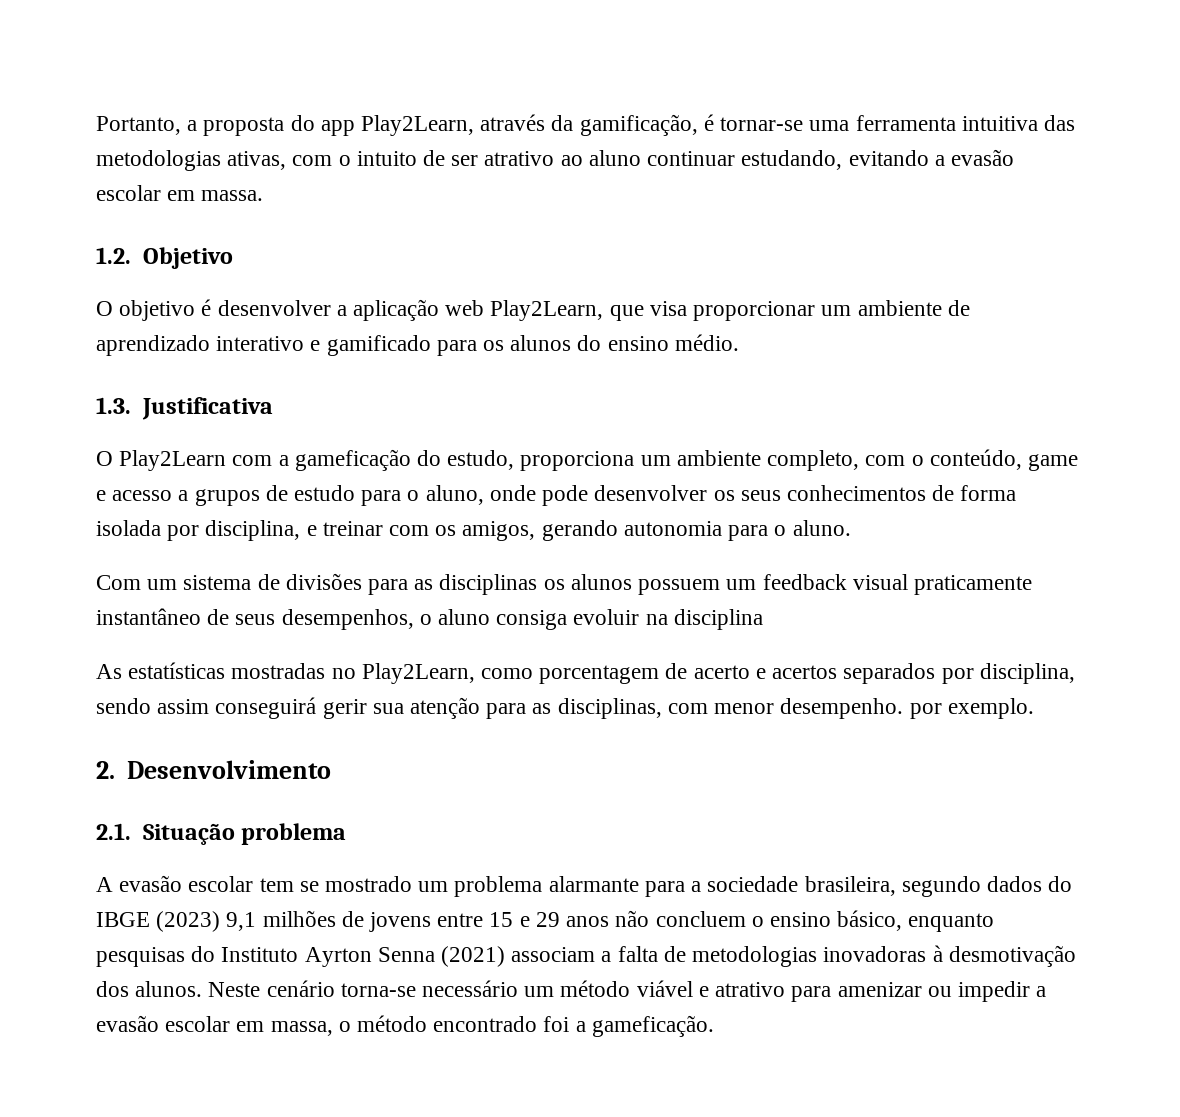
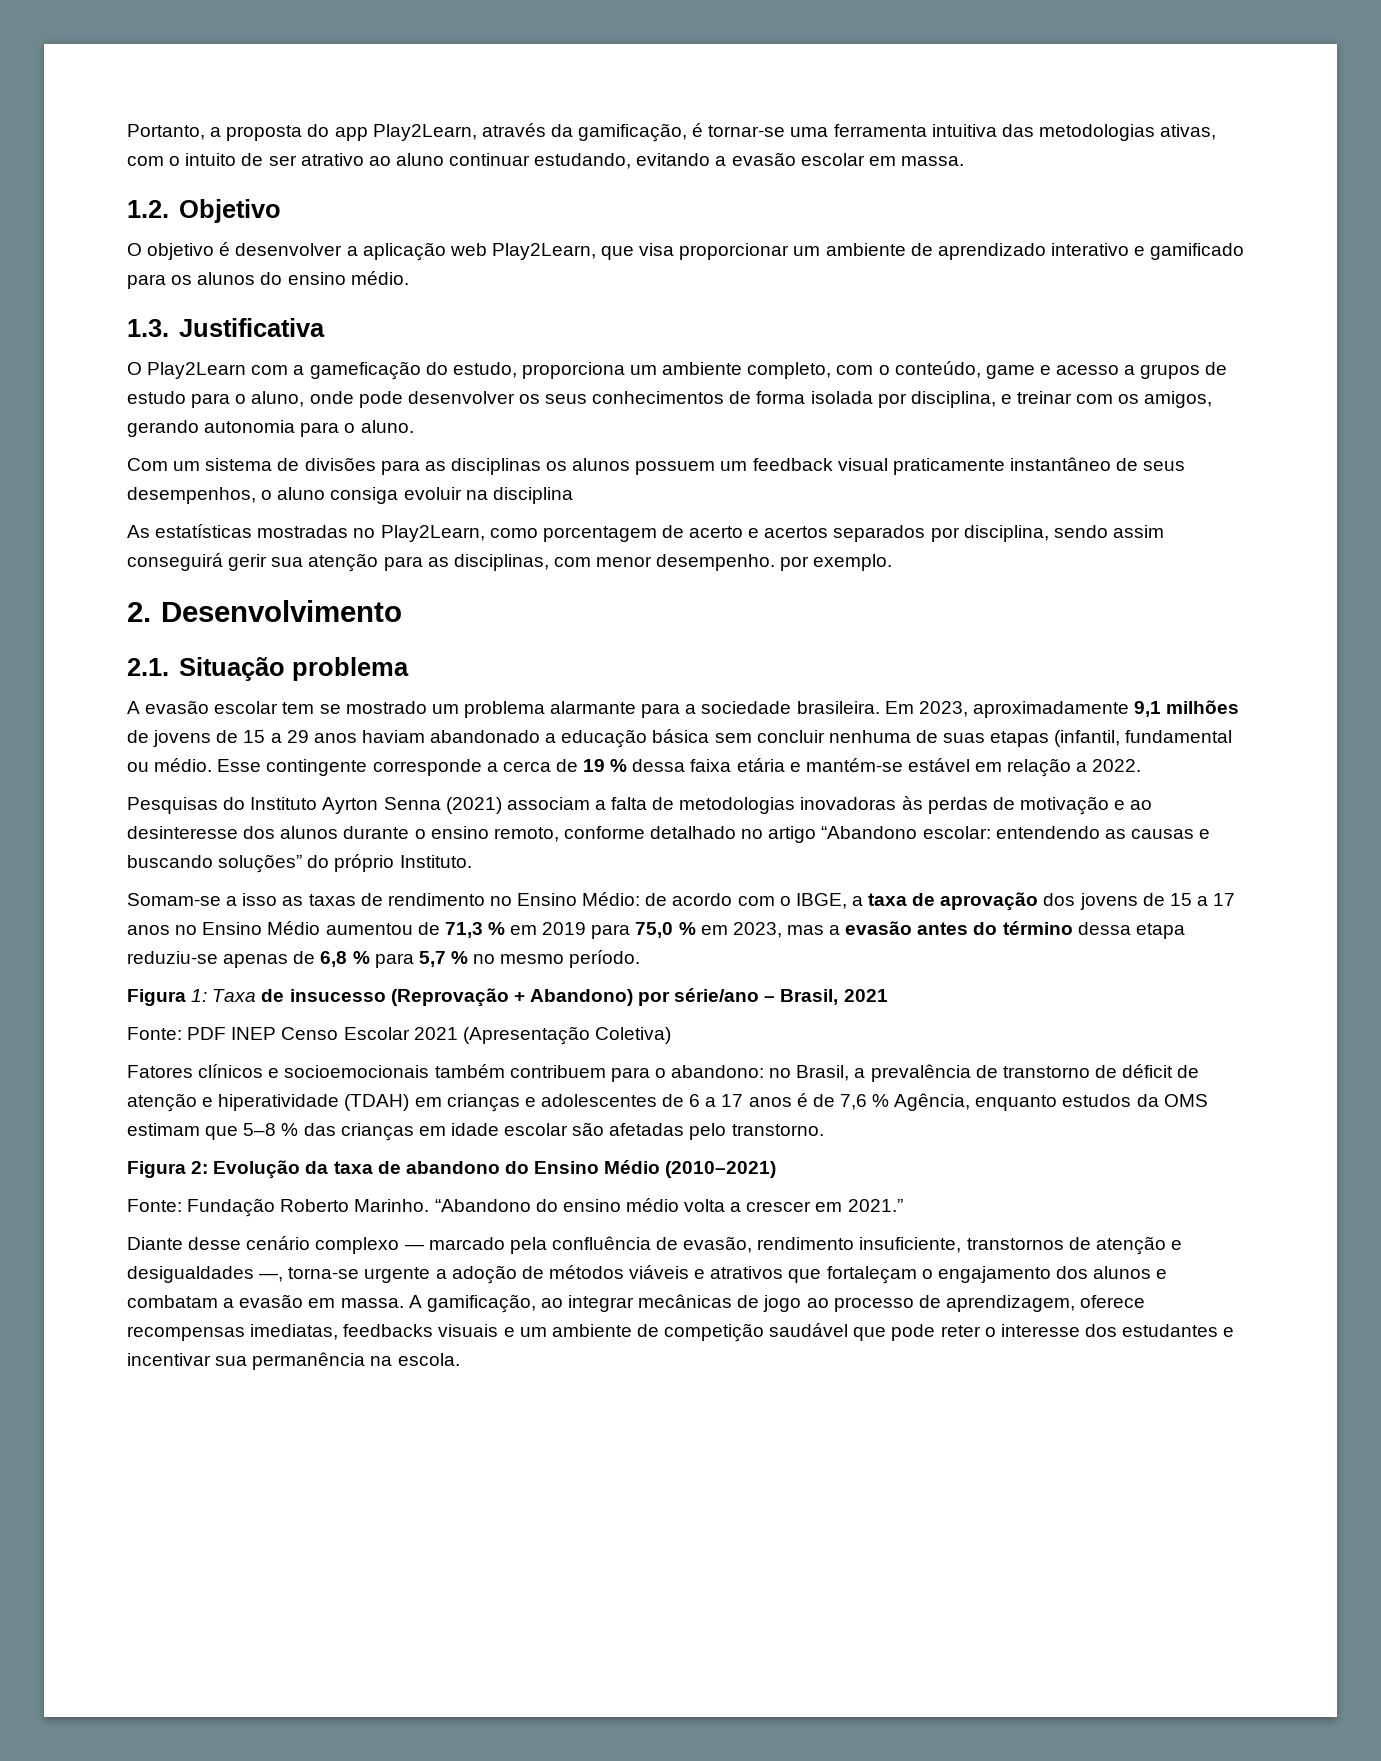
- A evasão escolar tem se mostrado um problema alarmante para a sociedade brasileira, segundo dados do IBGE (2023) 9,1 milhões de jovens entre 15 e 29 anos não concluem o ensino básico, enquanto pesquisas do Instituto Ayrton Senna (2021) associam a falta de metodologias inovadoras à desmotivação dos alunos. Neste cenário torna-se necessário um método viável e atrativo para amenizar ou impedir a evasão escolar em massa, o método encontrado foi a gameficação.
+ A evasão escolar tem se mostrado um problema alarmante para a sociedade brasileira. Em 2023, aproximadamente 9,1 milhões de jovens de 15 a 29 anos haviam abandonado a educação básica sem concluir nenhuma de suas etapas (infantil, fundamental ou médio. Esse contingente corresponde a cerca de 19 % dessa faixa etária e mantém-se estável em relação a 2022.
+ Pesquisas do Instituto Ayrton Senna (2021) associam a falta de metodologias inovadoras às perdas de motivação e ao desinteresse dos alunos durante o ensino remoto, conforme detalhado no artigo “Abandono escolar: entendendo as causas e buscando soluções” do próprio Instituto.
+ Somam-se a isso as taxas de rendimento no Ensino Médio: de acordo com o IBGE, a taxa de aprovação dos jovens de 15 a 17 anos no Ensino Médio aumentou de 71,3 % em 2019 para 75,0 % em 2023, mas a evasão antes do término dessa etapa reduziu-se apenas de 6,8 % para 5,7 % no mesmo período.
+ Figura 1: Taxa de insucesso (Reprovação + Abandono) por série/ano – Brasil, 2021
+ Fonte: PDF INEP Censo Escolar 2021 (Apresentação Coletiva)
+ Fatores clínicos e socioemocionais também contribuem para o abandono: no Brasil, a prevalência de transtorno de déficit de atenção e hiperatividade (TDAH) em crianças e adolescentes de 6 a 17 anos é de 7,6 % Agência, enquanto estudos da OMS estimam que 5–8 % das crianças em idade escolar são afetadas pelo transtorno.
+ Figura 2: Evolução da taxa de abandono do Ensino Médio (2010–2021)
+ Fonte: Fundação Roberto Marinho. “Abandono do ensino médio volta a crescer em 2021.”
+ Diante desse cenário complexo — marcado pela confluência de evasão, rendimento insuficiente, transtornos de atenção e desigualdades —, torna-se urgente a adoção de métodos viáveis e atrativos que fortaleçam o engajamento dos alunos e combatam a evasão em massa. A gamificação, ao integrar mecânicas de jogo ao processo de aprendizagem, oferece recompensas imediatas, feedbacks visuais e um ambiente de competição saudável que pode reter o interesse dos estudantes e incentivar sua permanência na escola.

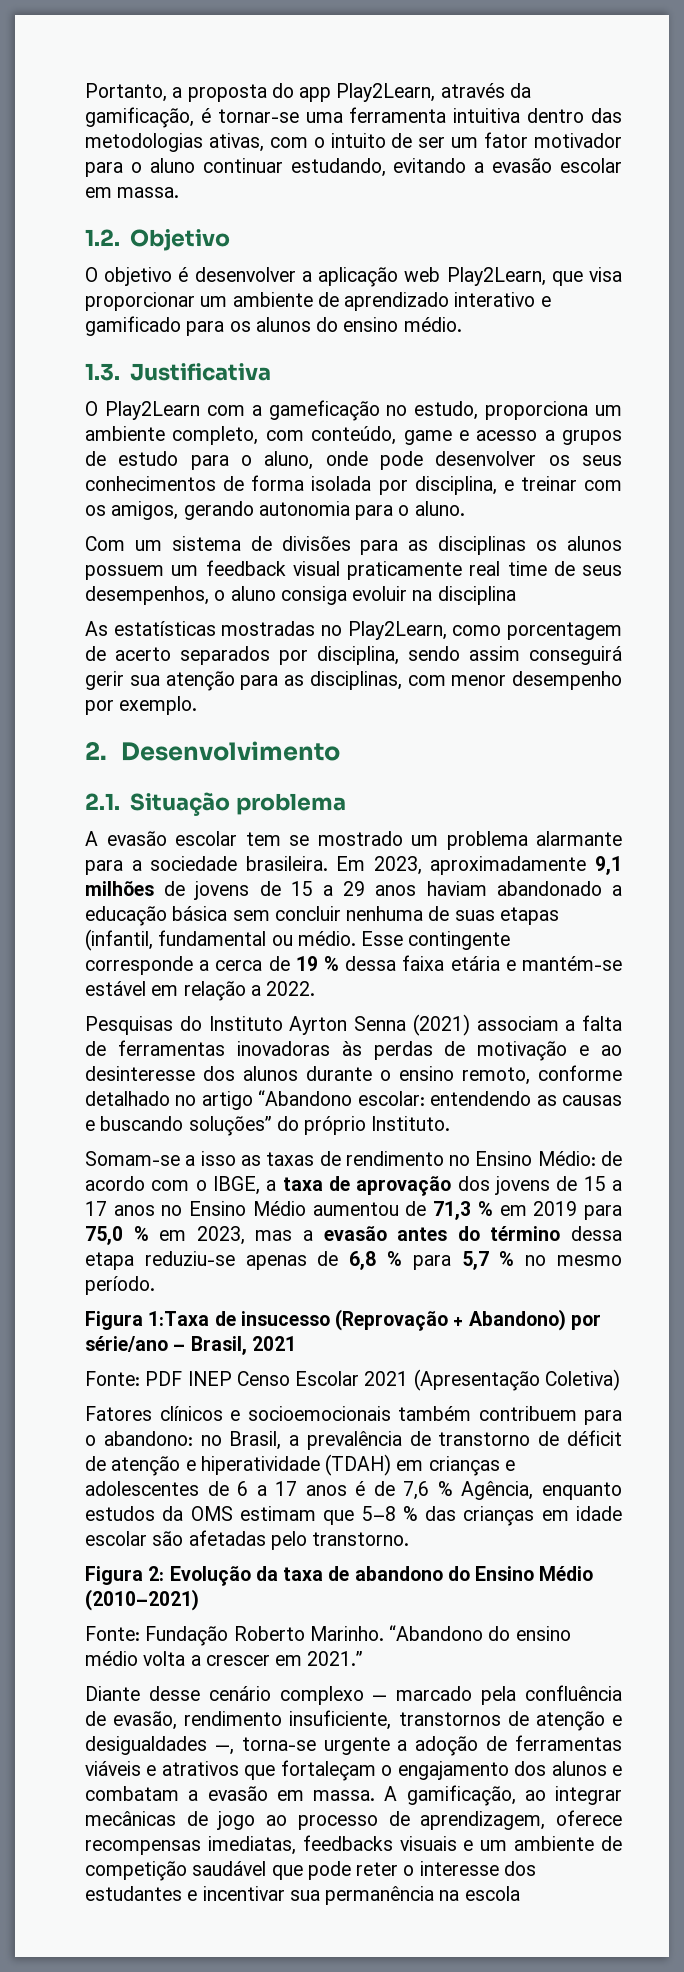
- Portanto, a proposta do app Play2Learn, através da gamificação, é tornar-se uma ferramenta intuitiva das metodologias ativas, com o intuito de ser atrativo ao aluno continuar estudando, evitando a evasão escolar em massa.
+ Portanto, a proposta do app Play2Learn, através da gamificação, é tornar-se uma ferramenta intuitiva dentro das metodologias ativas, com o intuito de ser um fator motivador para o aluno continuar estudando, evitando a evasão escolar em massa.
- O Play2Learn com a gameficação do estudo, proporciona um ambiente completo, com o conteúdo, game e acesso a grupos de estudo para o aluno, onde pode desenvolver os seus conhecimentos de forma isolada por disciplina, e treinar com os amigos, gerando autonomia para o aluno.
+ O Play2Learn com a gameficação no estudo, proporciona um ambiente completo, com conteúdo, game e acesso a grupos de estudo para o aluno, onde pode desenvolver os seus conhecimentos de forma isolada por disciplina, e treinar com os amigos, gerando autonomia para o aluno.
- Com um sistema de divisões para as disciplinas os alunos possuem um feedback visual praticamente instantâneo de seus desempenhos, o aluno consiga evoluir na disciplina
+ Com um sistema de divisões para as disciplinas os alunos possuem um feedback visual praticamente real time de seus desempenhos, o aluno consiga evoluir na disciplina
- As estatísticas mostradas no Play2Learn, como porcentagem de acerto e acertos separados por disciplina, sendo assim conseguirá gerir sua atenção para as disciplinas, com menor desempenho. por exemplo.
+ As estatísticas mostradas no Play2Learn, como porcentagem de acerto separados por disciplina, sendo assim conseguirá gerir sua atenção para as disciplinas, com menor desempenho por exemplo.
- Pesquisas do Instituto Ayrton Senna (2021) associam a falta de metodologias inovadoras às perdas de motivação e ao desinteresse dos alunos durante o ensino remoto, conforme detalhado no artigo “Abandono escolar: entendendo as causas e buscando soluções” do próprio Instituto.
+ Pesquisas do Instituto Ayrton Senna (2021) associam a falta de ferramentas inovadoras às perdas de motivação e ao desinteresse dos alunos durante o ensino remoto, conforme detalhado no artigo “Abandono escolar: entendendo as causas e buscando soluções” do próprio Instituto.
- Figura 1: Taxa de insucesso (Reprovação + Abandono) por série/ano – Brasil, 2021
+ Figura 1:Taxa de insucesso (Reprovação + Abandono) por série/ano – Brasil, 2021
- Diante desse cenário complexo — marcado pela confluência de evasão, rendimento insuficiente, transtornos de atenção e desigualdades —, torna-se urgente a adoção de métodos viáveis e atrativos que fortaleçam o engajamento dos alunos e combatam a evasão em massa.
+ Diante desse cenário complexo — marcado pela confluência de evasão, rendimento insuficiente, transtornos de atenção e desigualdades —, torna-se urgente a adoção de ferramentas viáveis e atrativos que fortaleçam o engajamento dos alunos e combatam a evasão em massa.
- A gamificação, ao integrar mecânicas de jogo ao processo de aprendizagem, oferece recompensas imediatas, feedbacks visuais e um ambiente de competição saudável que pode reter o interesse dos estudantes e incentivar sua permanência na escola.
+ A gamificação, ao integrar mecânicas de jogo ao processo de aprendizagem, oferece recompensas imediatas, feedbacks visuais e um ambiente de competição saudável que pode reter o interesse dos estudantes e incentivar sua permanência na escola

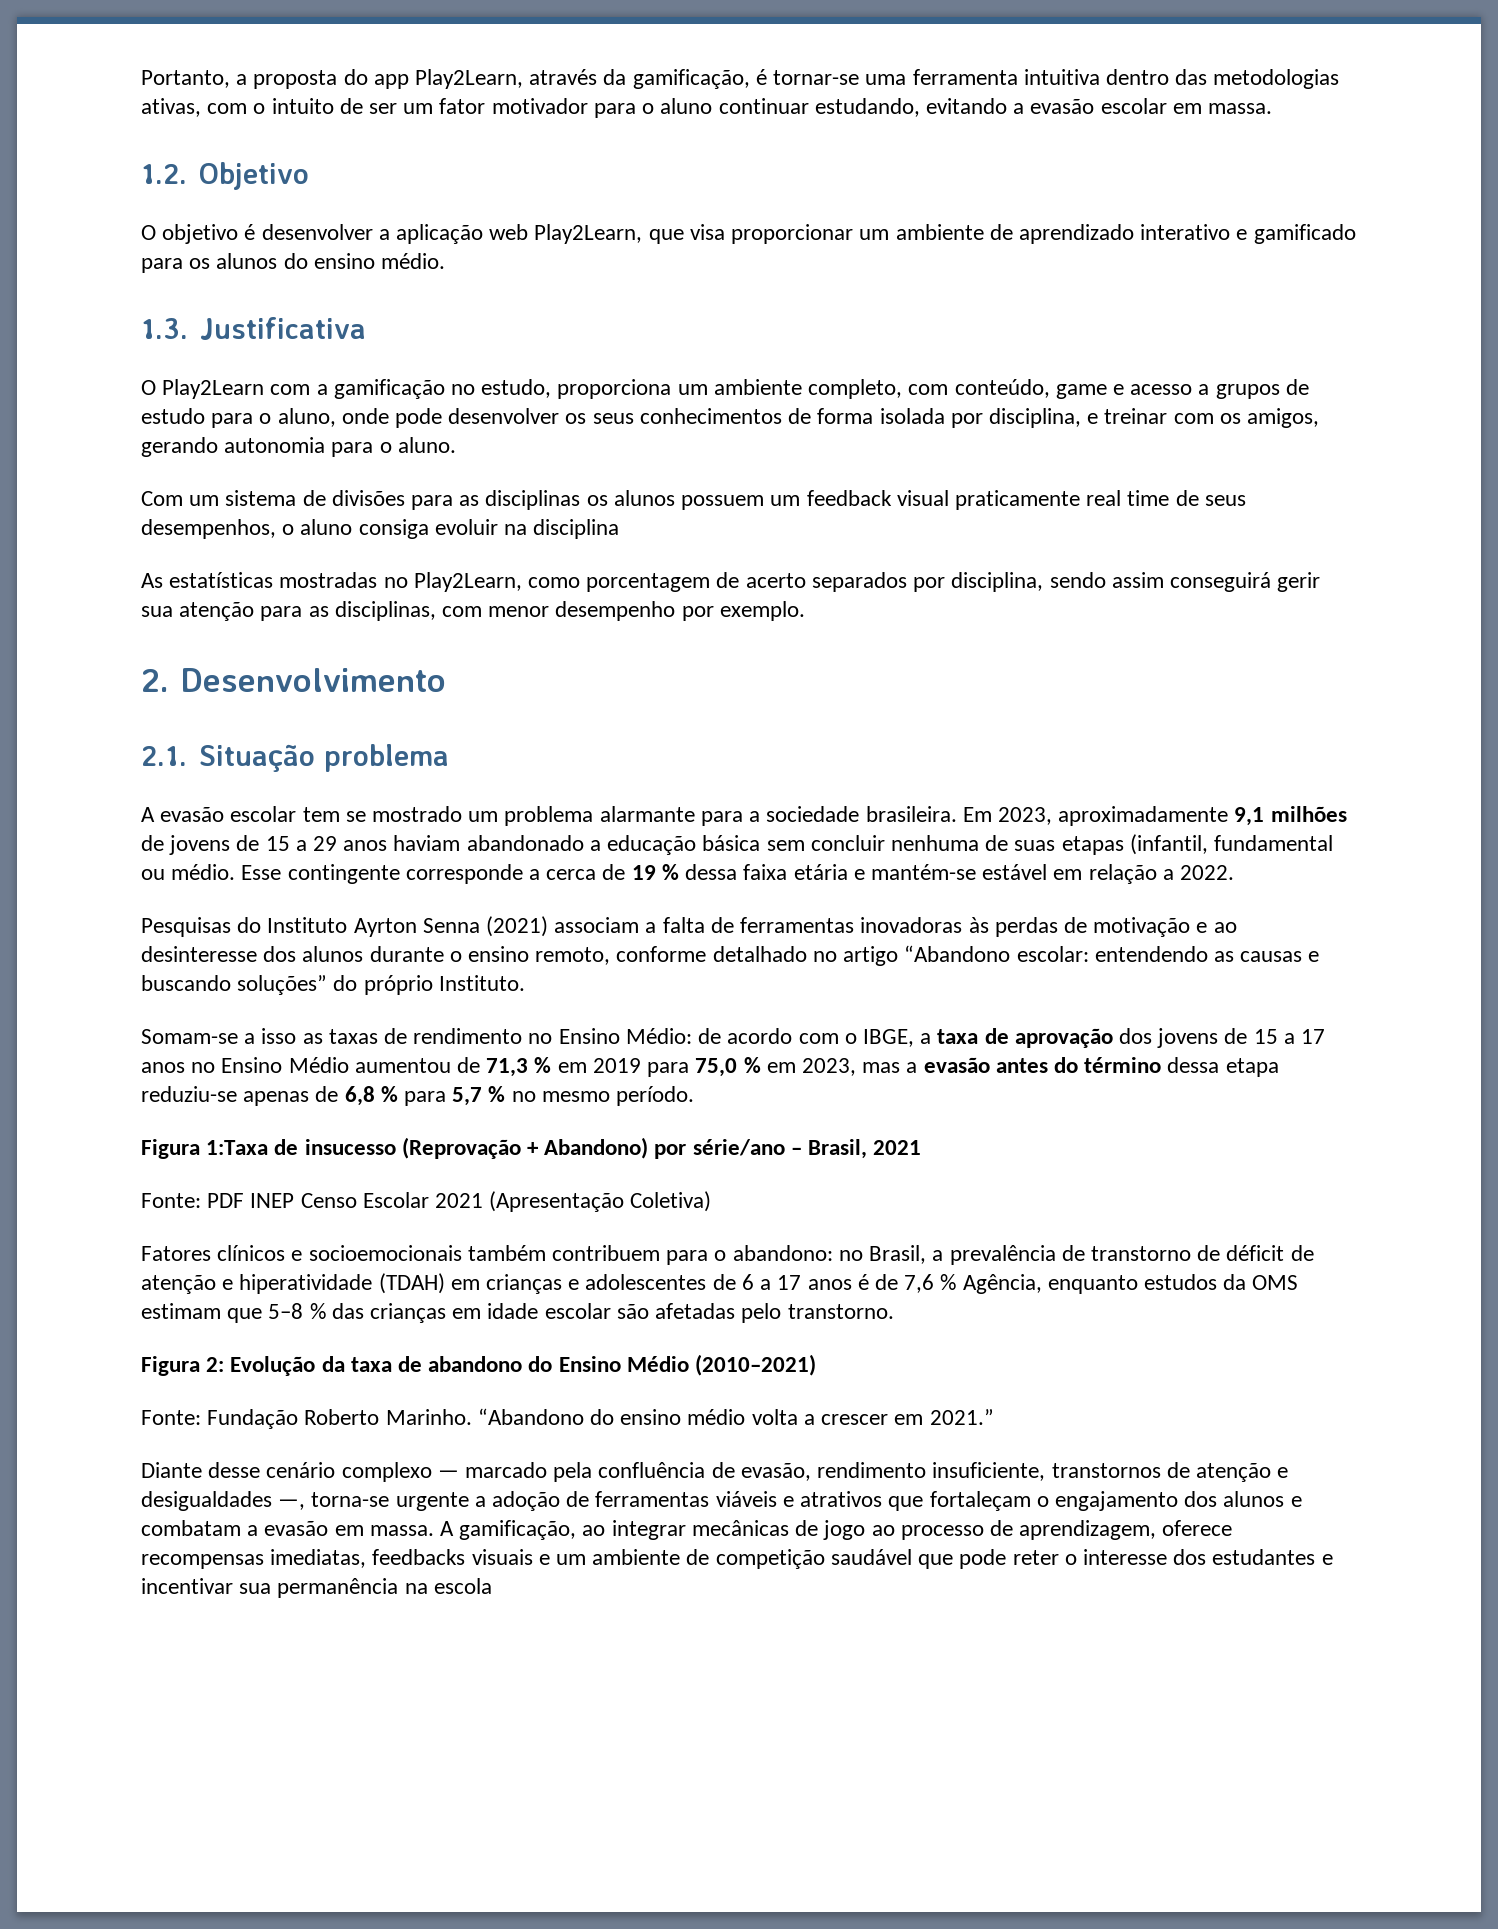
- O Play2Learn com a gameficação no estudo, proporciona um ambiente completo, com conteúdo, game e acesso a grupos de estudo para o aluno, onde pode desenvolver os seus conhecimentos de forma isolada por disciplina, e treinar com os amigos, gerando autonomia para o aluno.
+ O Play2Learn com a gamificação no estudo, proporciona um ambiente completo, com conteúdo, game e acesso a grupos de estudo para o aluno, onde pode desenvolver os seus conhecimentos de forma isolada por disciplina, e treinar com os amigos, gerando autonomia para o aluno.

